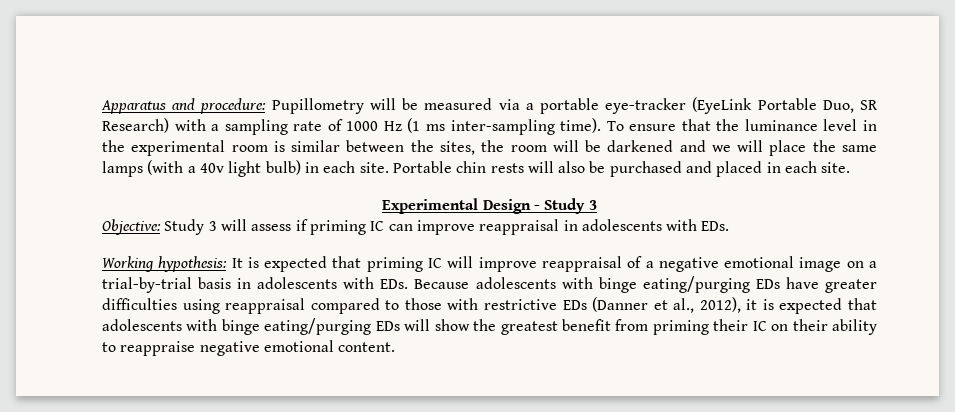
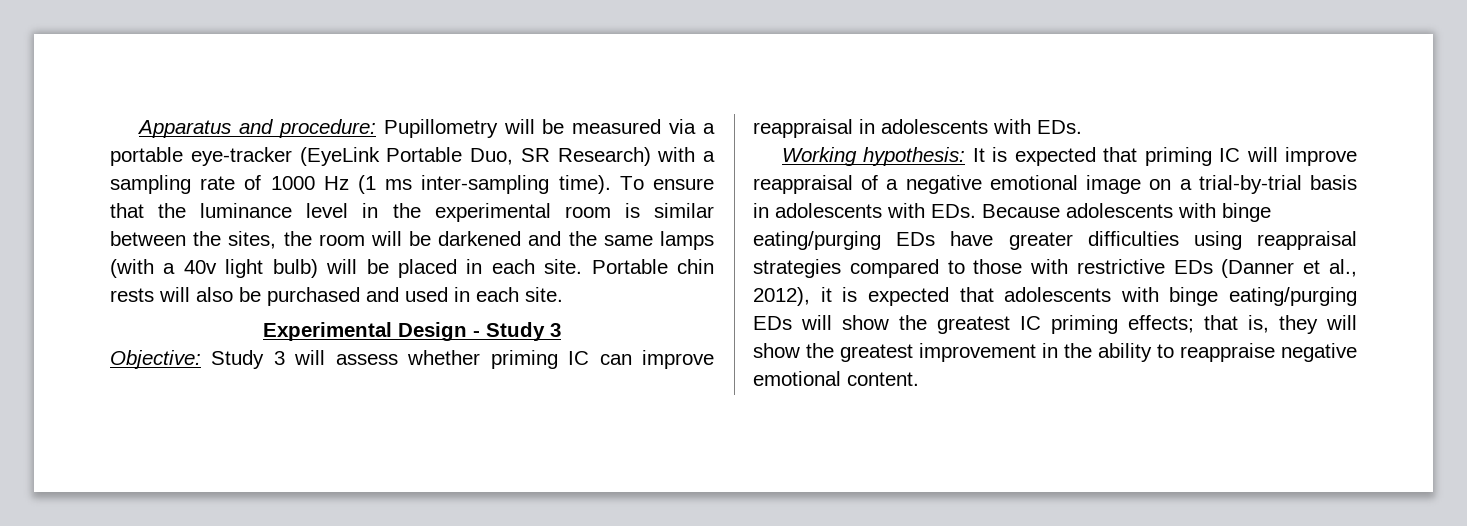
- To ensure that the luminance level in the experimental room is similar between the sites, the room will be darkened and we will place the same lamps (with a 40v light bulb) in each site.
+ To ensure that the luminance level in the experimental room is similar between the sites, the room will be darkened and the same lamps (with a 40v light bulb) will be placed in each site.
- Portable chin rests will also be purchased and placed in each site.
+ Portable chin rests will also be purchased and used in each site.
- Objective: Study 3 will assess if priming IC can improve reappraisal in adolescents with EDs.
+ Objective: Study 3 will assess whether priming IC can improve reappraisal in adolescents with EDs.
- It is expected that priming IC will improve reappraisal of a negative emotional image on a trial-by-trial basis in adolescents with EDs. Because adolescents with binge eating/purging EDs have greater difficulties using reappraisal compared to those with restrictive EDs (Danner et al., 2012), it is expected that adolescents with binge eating/purging EDs will show the greatest benefit from priming their IC on their ability to reappraise negative emotional content.
+ It is expected that priming IC will improve reappraisal of a negative emotional image on a trial-by-trial basis in adolescents with EDs. Because adolescents with binge eating/purging EDs have greater difficulties using reappraisal strategies compared to those with restrictive EDs (Danner et al., 2012), it is expected that adolescents with binge eating/purging EDs will show the greatest IC priming effects; that is, they will show the greatest improvement in the ability to reappraise negative emotional content.

